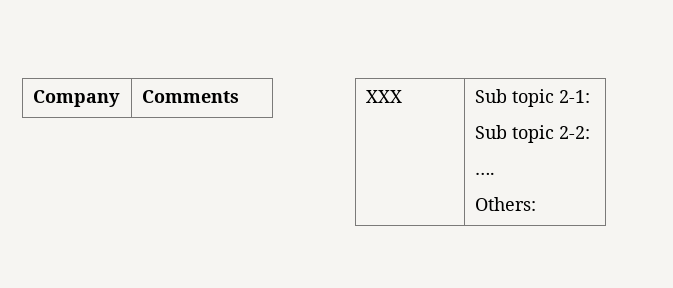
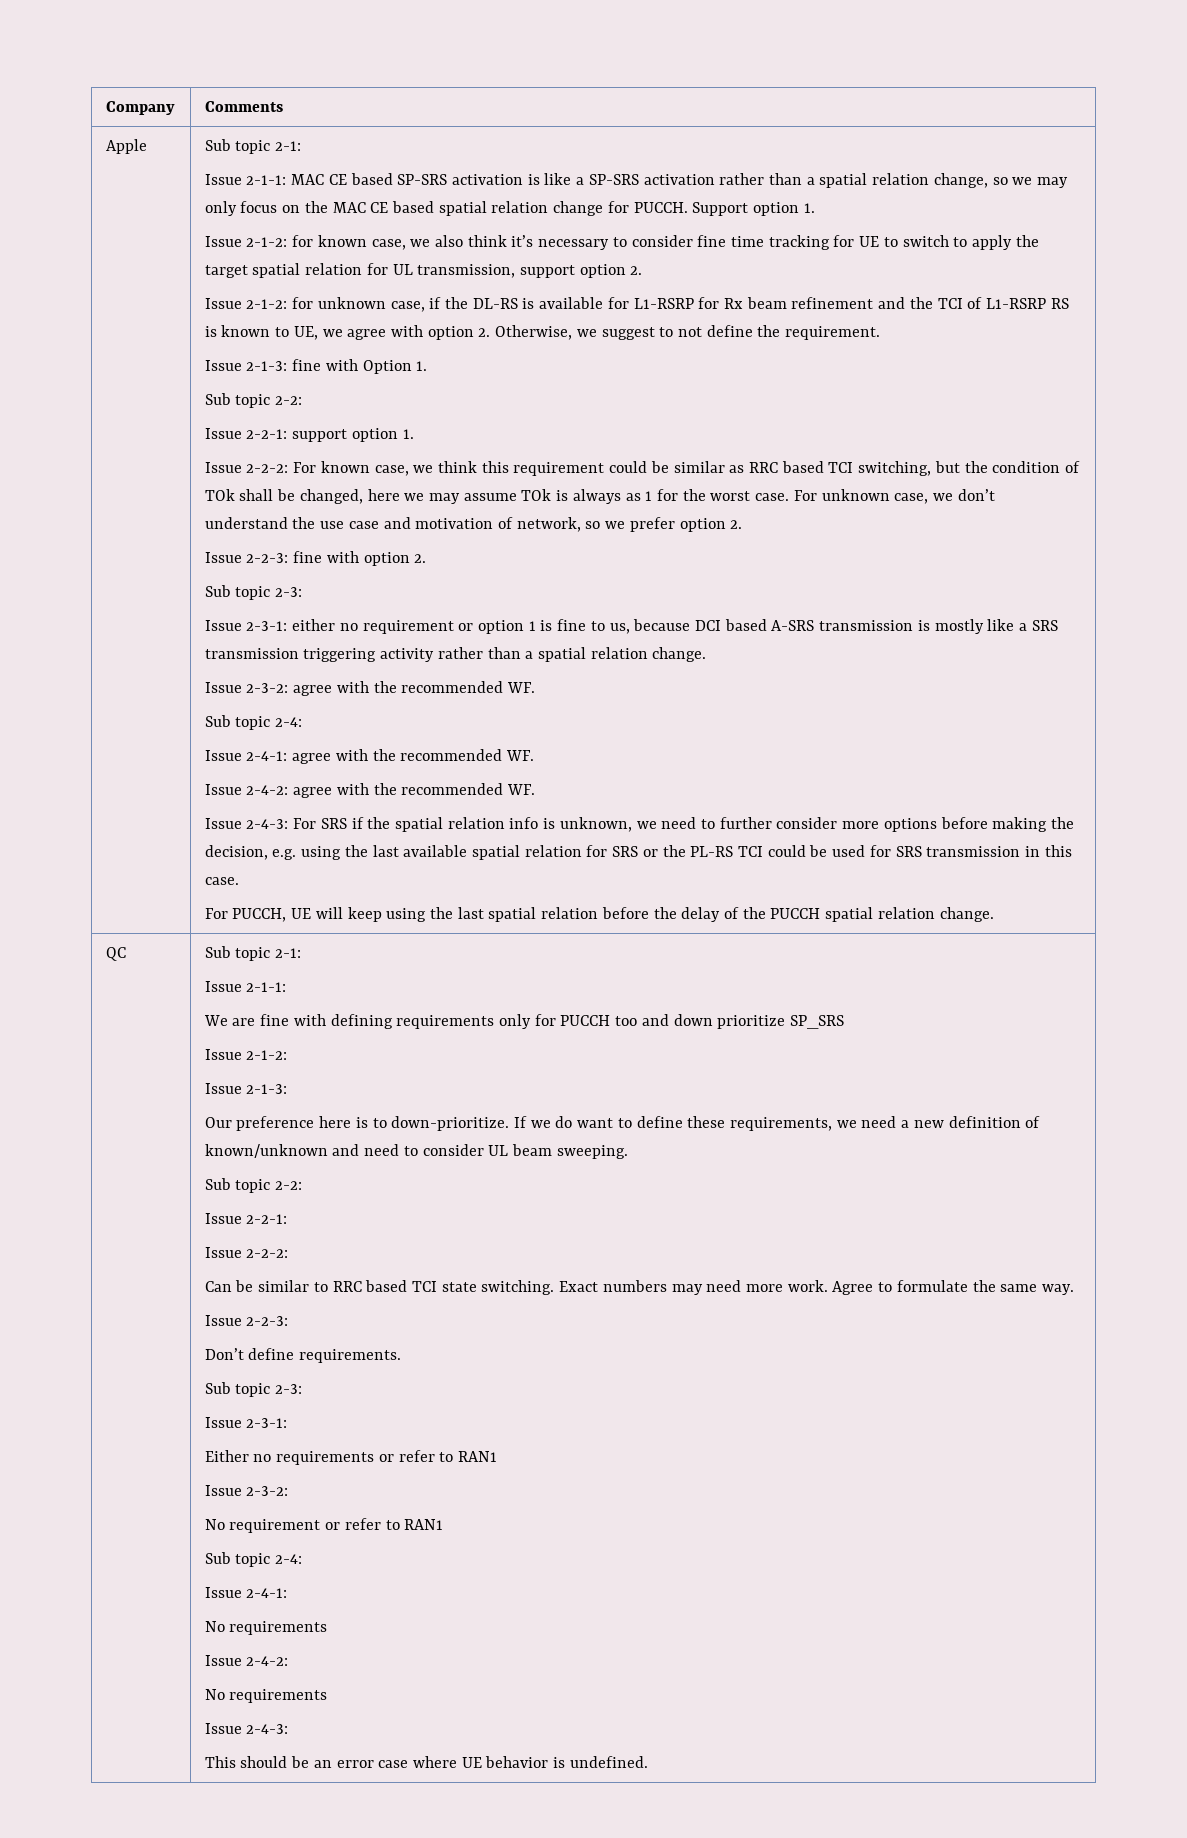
- XXX | Sub topic 2-1:
+ Apple | Sub topic 2-1:
+ Issue 2-1-1: MAC CE based SP-SRS activation is like a SP-SRS activation rather than a spatial relation change, so we may only focus on the MAC CE based spatial relation change for PUCCH. Support option 1.
+ Issue 2-1-2: for known case, we also think it’s necessary to consider fine time tracking for UE to switch to apply the target spatial relation for UL transmission, support option 2.
+ Issue 2-1-2: for unknown case, if the DL-RS is available for L1-RSRP for Rx beam refinement and the TCI of L1-RSRP RS is known to UE, we agree with option 2. Otherwise, we suggest to not define the requirement.
+ Issue 2-1-3: fine with Option 1.
  Sub topic 2-2:
- ….
- Others:
+ Issue 2-2-1: support option 1.
+ Issue 2-2-2: For known case, we think this requirement could be similar as RRC based TCI switching, but the condition of TOk shall be changed, here we may assume TOk is always as 1 for the worst case. For unknown case, we don’t understand the use case and motivation of network, so we prefer option 2.
+ Issue 2-2-3: fine with option 2.
+ Sub topic 2-3:
+ Issue 2-3-1: either no requirement or option 1 is fine to us, because DCI based A-SRS transmission is mostly like a SRS transmission triggering activity rather than a spatial relation change.
+ Issue 2-3-2: agree with the recommended WF.
+ Sub topic 2-4:
+ Issue 2-4-1: agree with the recommended WF.
+ Issue 2-4-2: agree with the recommended WF.
+ Issue 2-4-3: For SRS if the spatial relation info is unknown, we need to further consider more options before making the decision, e.g. using the last available spatial relation for SRS or the PL-RS TCI could be used for SRS transmission in this case.
+ For PUCCH, UE will keep using the last spatial relation before the delay of the PUCCH spatial relation change.
+ QC | Sub topic 2-1:
+ Issue 2-1-1:
+ We are fine with defining requirements only for PUCCH too and down prioritize SP_SRS
+ Issue 2-1-2:
+ Issue 2-1-3:
+ Our preference here is to down-prioritize. If we do want to define these requirements, we need a new definition of known/unknown and need to consider UL beam sweeping.
+ Sub topic 2-2:
+ Issue 2-2-1:
+ Issue 2-2-2:
+ Can be similar to RRC based TCI state switching. Exact numbers may need more work. Agree to formulate the same way.
+ Issue 2-2-3:
+ Don’t define requirements.
+ Sub topic 2-3:
+ Issue 2-3-1:
+ Either no requirements or refer to RAN1
+ Issue 2-3-2:
+ No requirement or refer to RAN1
+ Sub topic 2-4:
+ Issue 2-4-1:
+ No requirements
+ Issue 2-4-2:
+ No requirements
+ Issue 2-4-3:
+ This should be an error case where UE behavior is undefined.

